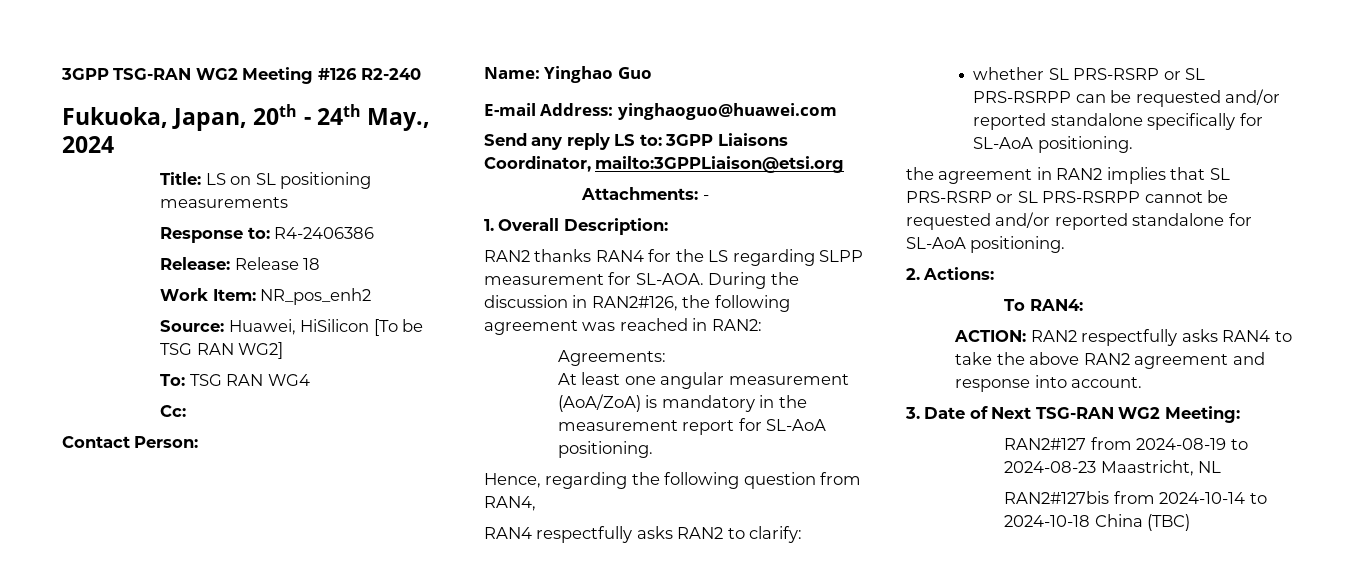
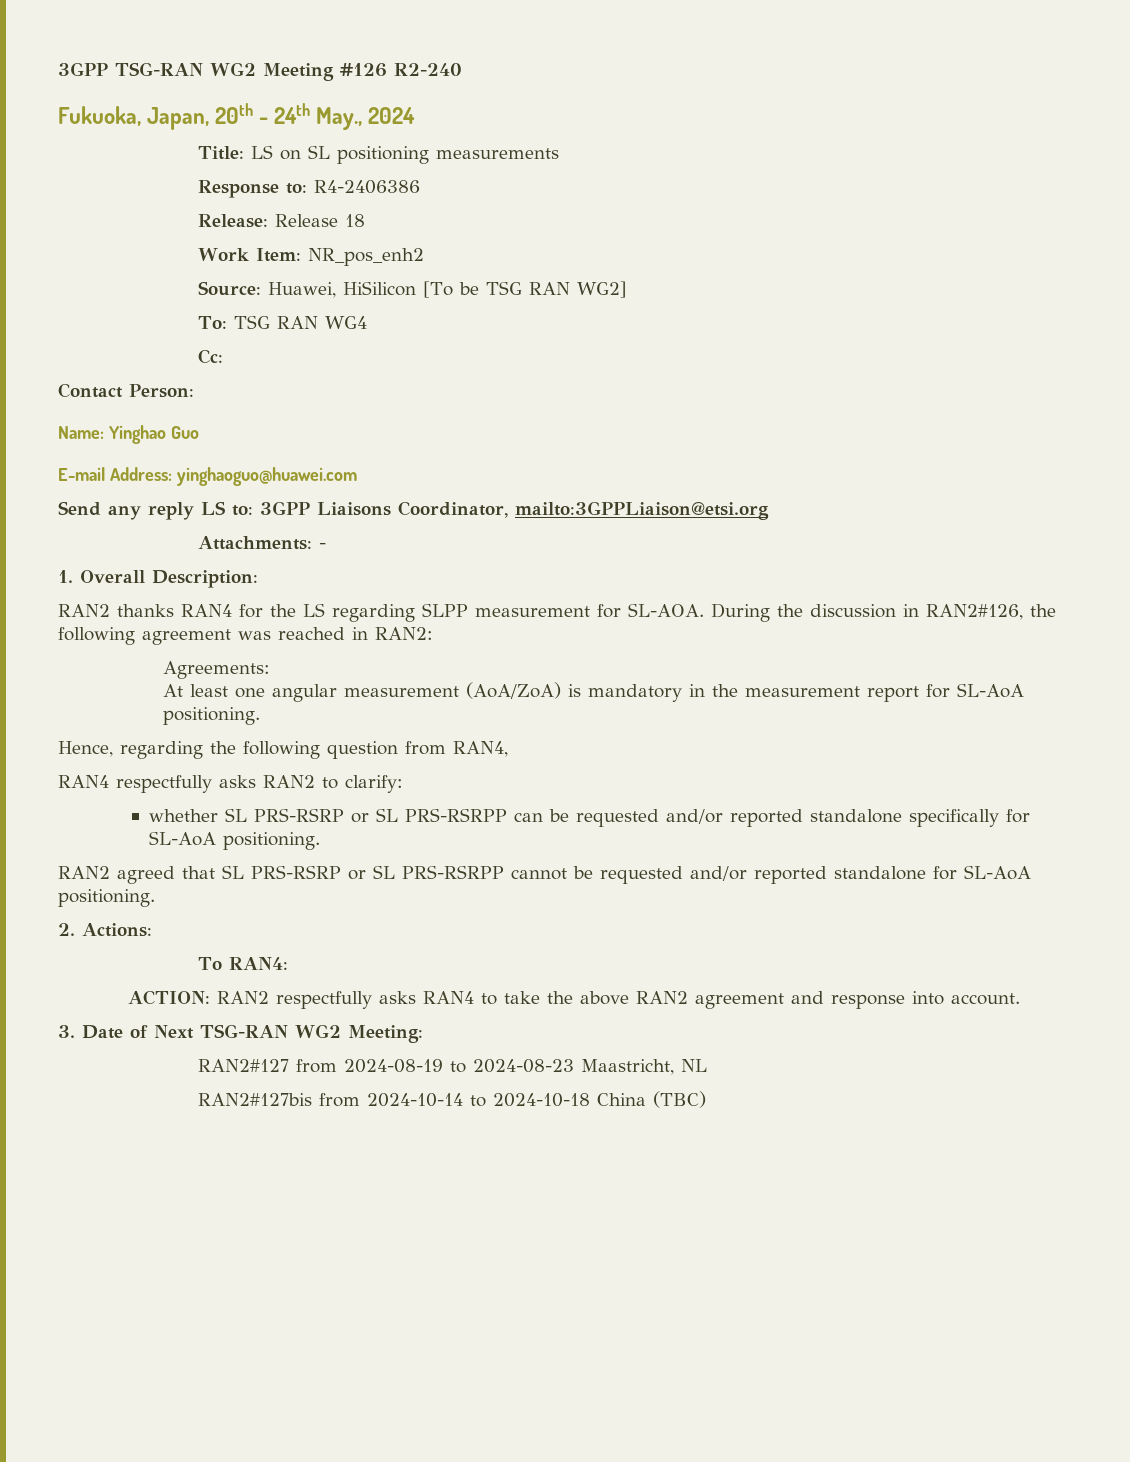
- the agreement in RAN2 implies that SL PRS-RSRP or SL PRS-RSRPP cannot be requested and/or reported standalone for SL-AoA positioning.
+ RAN2 agreed that SL PRS-RSRP or SL PRS-RSRPP cannot be requested and/or reported standalone for SL-AoA positioning.

